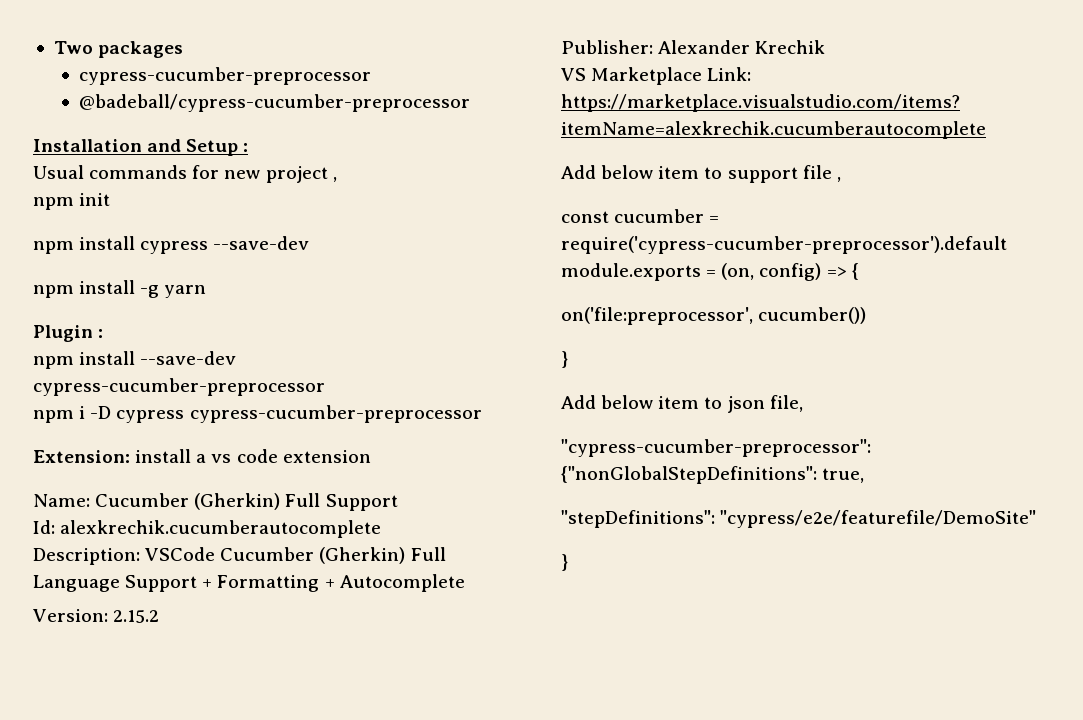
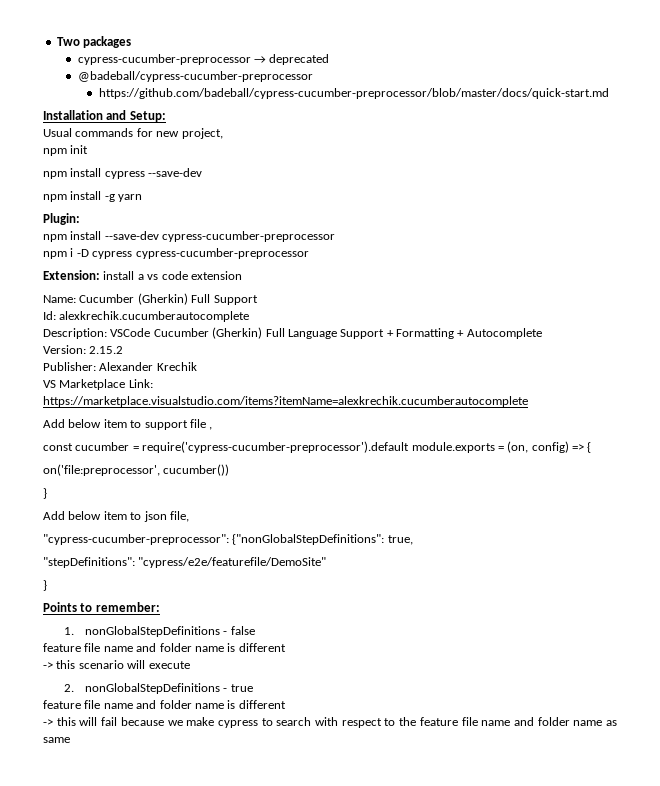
  Two packages
- cypress-cucumber-preprocessor
+ cypress-cucumber-preprocessor → deprecated
+ https://github.com/badeball/cypress-cucumber-preprocessor/blob/master/docs/quick-start.md
- Installation and Setup :
+ Installation and Setup:
- Usual commands for new project ,
+ Usual commands for new project,
- Plugin :
+ Plugin:
+ Points to remember:
+ 1. nonGlobalStepDefinitions - false
+ feature file name and folder name is different
+ -> this scenario will execute
+ 2. nonGlobalStepDefinitions - true
+ feature file name and folder name is different
+ -> this will fail because we make cypress to search with respect to the feature file name and folder name as same

